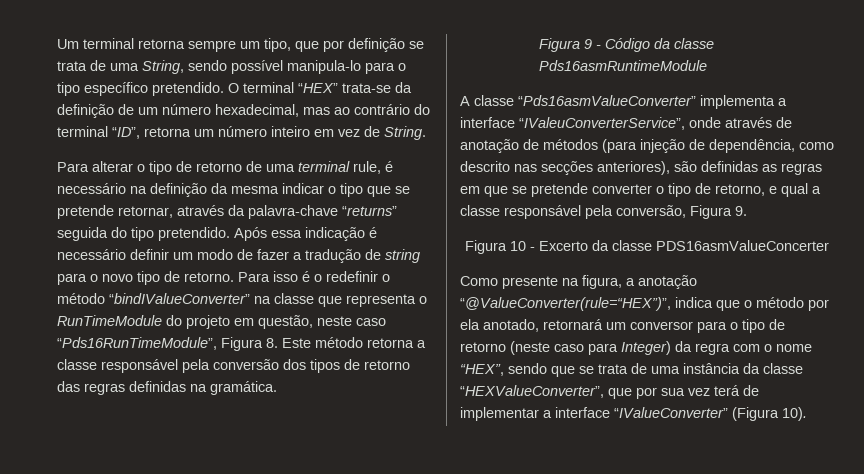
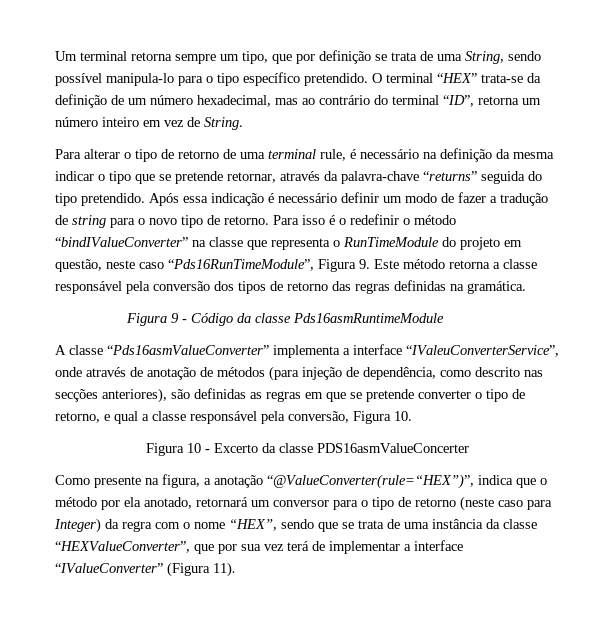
- Para isso é o redefinir o método “bindIValueConverter” na classe que representa o RunTimeModule do projeto em questão, neste caso “Pds16RunTimeModule”, Figura 8. Este método retorna a classe responsável pela conversão dos tipos de retorno das regras definidas na gramática.
+ Para isso é o redefinir o método “bindIValueConverter” na classe que representa o RunTimeModule do projeto em questão, neste caso “Pds16RunTimeModule”, Figura 9. Este método retorna a classe responsável pela conversão dos tipos de retorno das regras definidas na gramática.
- A classe “Pds16asmValueConverter” implementa a interface “IValeuConverterService”, onde através de anotação de métodos (para injeção de dependência, como descrito nas secções anteriores), são definidas as regras em que se pretende converter o tipo de retorno, e qual a classe responsável pela conversão, Figura 9.
+ A classe “Pds16asmValueConverter” implementa a interface “IValeuConverterService”, onde através de anotação de métodos (para injeção de dependência, como descrito nas secções anteriores), são definidas as regras em que se pretende converter o tipo de retorno, e qual a classe responsável pela conversão, Figura 10.
- Como presente na figura, a anotação “@ValueConverter(rule=“HEX”)”, indica que o método por ela anotado, retornará um conversor para o tipo de retorno (neste caso para Integer) da regra com o nome “HEX”, sendo que se trata de uma instância da classe “HEXValueConverter”, que por sua vez terá de implementar a interface “IValueConverter” (Figura 10).
+ Como presente na figura, a anotação “@ValueConverter(rule=“HEX”)”, indica que o método por ela anotado, retornará um conversor para o tipo de retorno (neste caso para Integer) da regra com o nome “HEX”, sendo que se trata de uma instância da classe “HEXValueConverter”, que por sua vez terá de implementar a interface “IValueConverter” (Figura 11).

